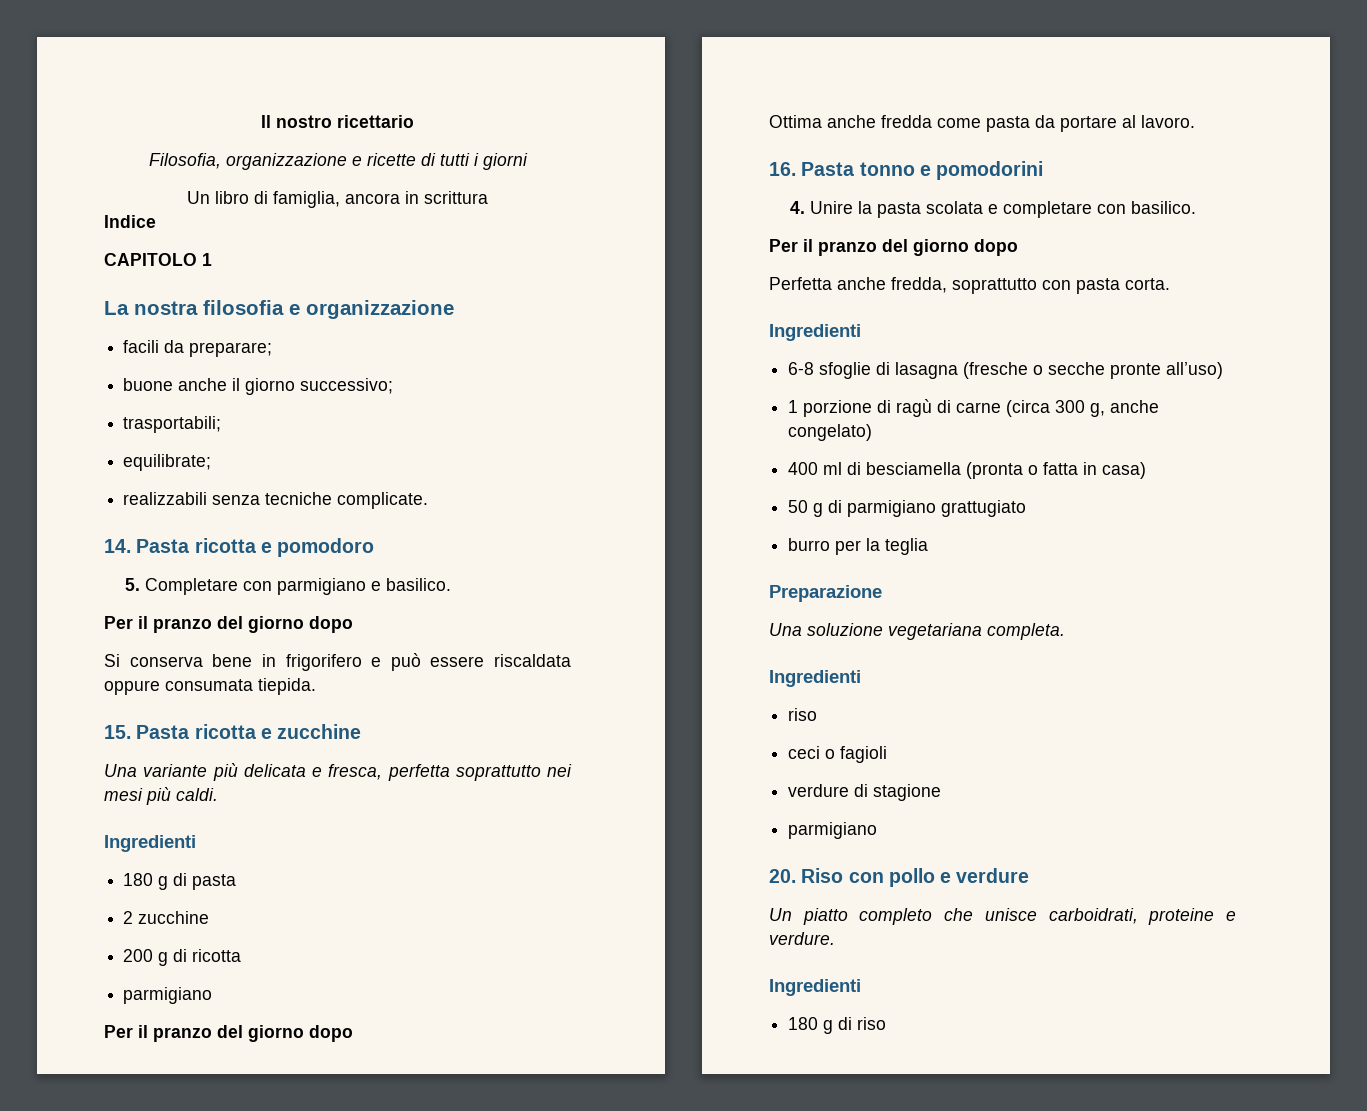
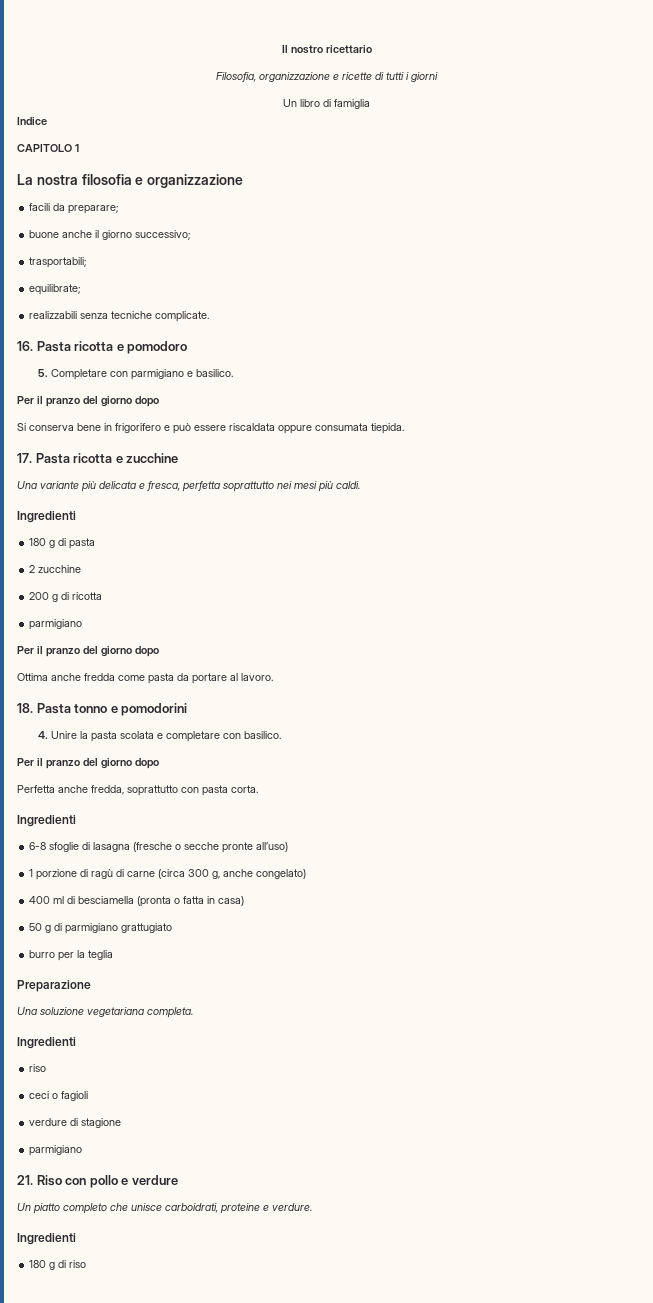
- Un libro di famiglia, ancora in scrittura
+ Un libro di famiglia
- 14. Pasta ricotta e pomodoro
+ 16. Pasta ricotta e pomodoro
- 15. Pasta ricotta e zucchine
+ 17. Pasta ricotta e zucchine
- 16. Pasta tonno e pomodorini
+ 18. Pasta tonno e pomodorini
- 20. Riso con pollo e verdure
+ 21. Riso con pollo e verdure

